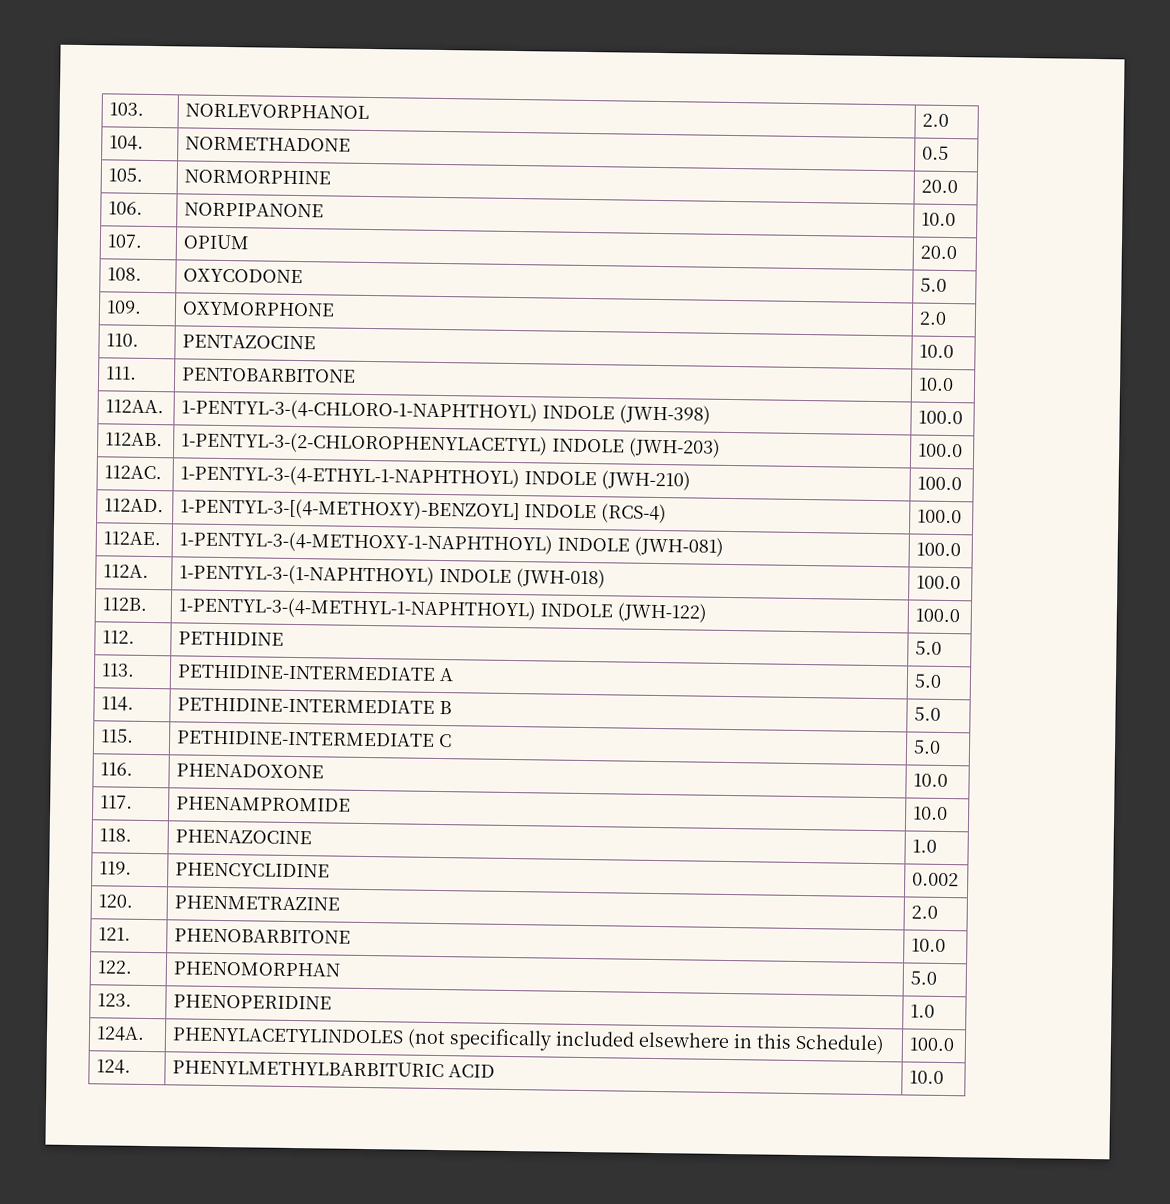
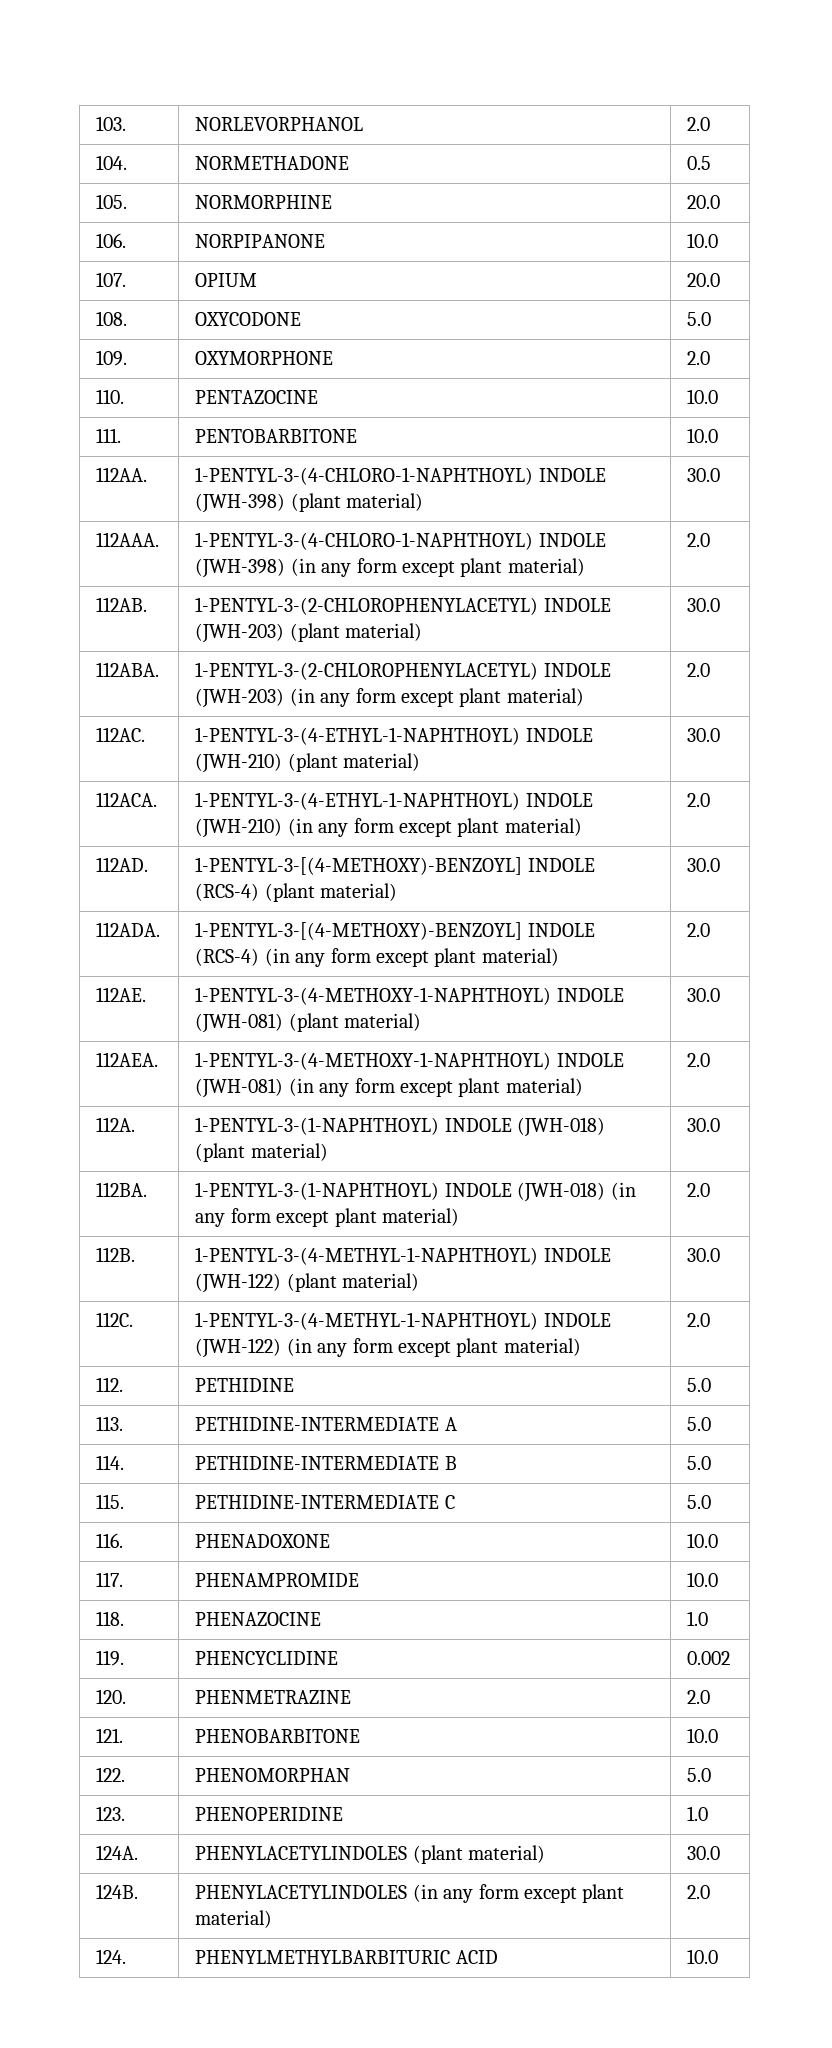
- 112AA. | 1-PENTYL-3-(4-CHLORO-1-NAPHTHOYL) INDOLE (JWH-398) | 100.0
- 112AB. | 1-PENTYL-3-(2-CHLOROPHENYLACETYL) INDOLE (JWH-203) | 100.0
- 112AC. | 1-PENTYL-3-(4-ETHYL-1-NAPHTHOYL) INDOLE (JWH-210) | 100.0
- 112AD. | 1-PENTYL-3-[(4-METHOXY)-BENZOYL] INDOLE (RCS-4) | 100.0
- 112AE. | 1-PENTYL-3-(4-METHOXY-1-NAPHTHOYL) INDOLE (JWH-081) | 100.0
- 112A. | 1-PENTYL-3-(1-NAPHTHOYL) INDOLE (JWH-018) | 100.0
- 112B. | 1-PENTYL-3-(4-METHYL-1-NAPHTHOYL) INDOLE (JWH-122) | 100.0
+ 112AA. | 1-PENTYL-3-(4-CHLORO-1-NAPHTHOYL) INDOLE (JWH-398) (plant material) | 30.0
+ 112AAA. | 1-PENTYL-3-(4-CHLORO-1-NAPHTHOYL) INDOLE (JWH-398) (in any form except plant material) | 2.0
+ 112AB. | 1-PENTYL-3-(2-CHLOROPHENYLACETYL) INDOLE (JWH-203) (plant material) | 30.0
+ 112ABA. | 1-PENTYL-3-(2-CHLOROPHENYLACETYL) INDOLE (JWH-203) (in any form except plant material) | 2.0
+ 112AC. | 1-PENTYL-3-(4-ETHYL-1-NAPHTHOYL) INDOLE (JWH-210) (plant material) | 30.0
+ 112ACA. | 1-PENTYL-3-(4-ETHYL-1-NAPHTHOYL) INDOLE (JWH-210) (in any form except plant material) | 2.0
+ 112AD. | 1-PENTYL-3-[(4-METHOXY)-BENZOYL] INDOLE (RCS-4) (plant material) | 30.0
+ 112ADA. | 1-PENTYL-3-[(4-METHOXY)-BENZOYL] INDOLE (RCS-4) (in any form except plant material) | 2.0
+ 112AE. | 1-PENTYL-3-(4-METHOXY-1-NAPHTHOYL) INDOLE (JWH-081) (plant material) | 30.0
+ 112AEA. | 1-PENTYL-3-(4-METHOXY-1-NAPHTHOYL) INDOLE (JWH-081) (in any form except plant material) | 2.0
+ 112A. | 1-PENTYL-3-(1-NAPHTHOYL) INDOLE (JWH-018) (plant material) | 30.0
+ 112BA. | 1-PENTYL-3-(1-NAPHTHOYL) INDOLE (JWH-018) (in any form except plant material) | 2.0
+ 112B. | 1-PENTYL-3-(4-METHYL-1-NAPHTHOYL) INDOLE (JWH-122) (plant material) | 30.0
+ 112C. | 1-PENTYL-3-(4-METHYL-1-NAPHTHOYL) INDOLE (JWH-122) (in any form except plant material) | 2.0
- 124A. | PHENYLACETYLINDOLES (not specifically included elsewhere in this Schedule) | 100.0
+ 124A. | PHENYLACETYLINDOLES (plant material) | 30.0
+ 124B. | PHENYLACETYLINDOLES (in any form except plant material) | 2.0

